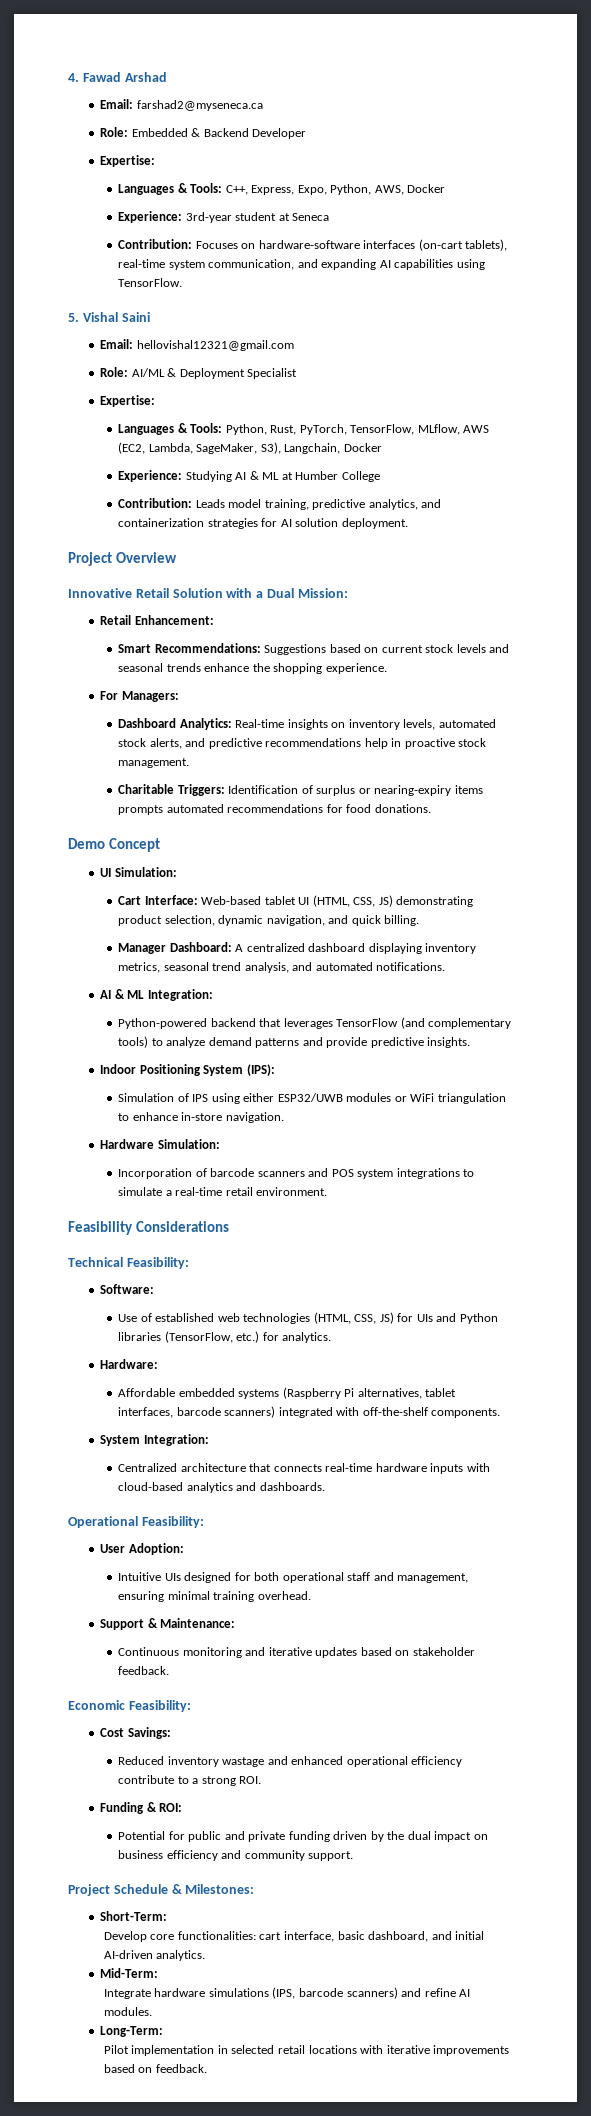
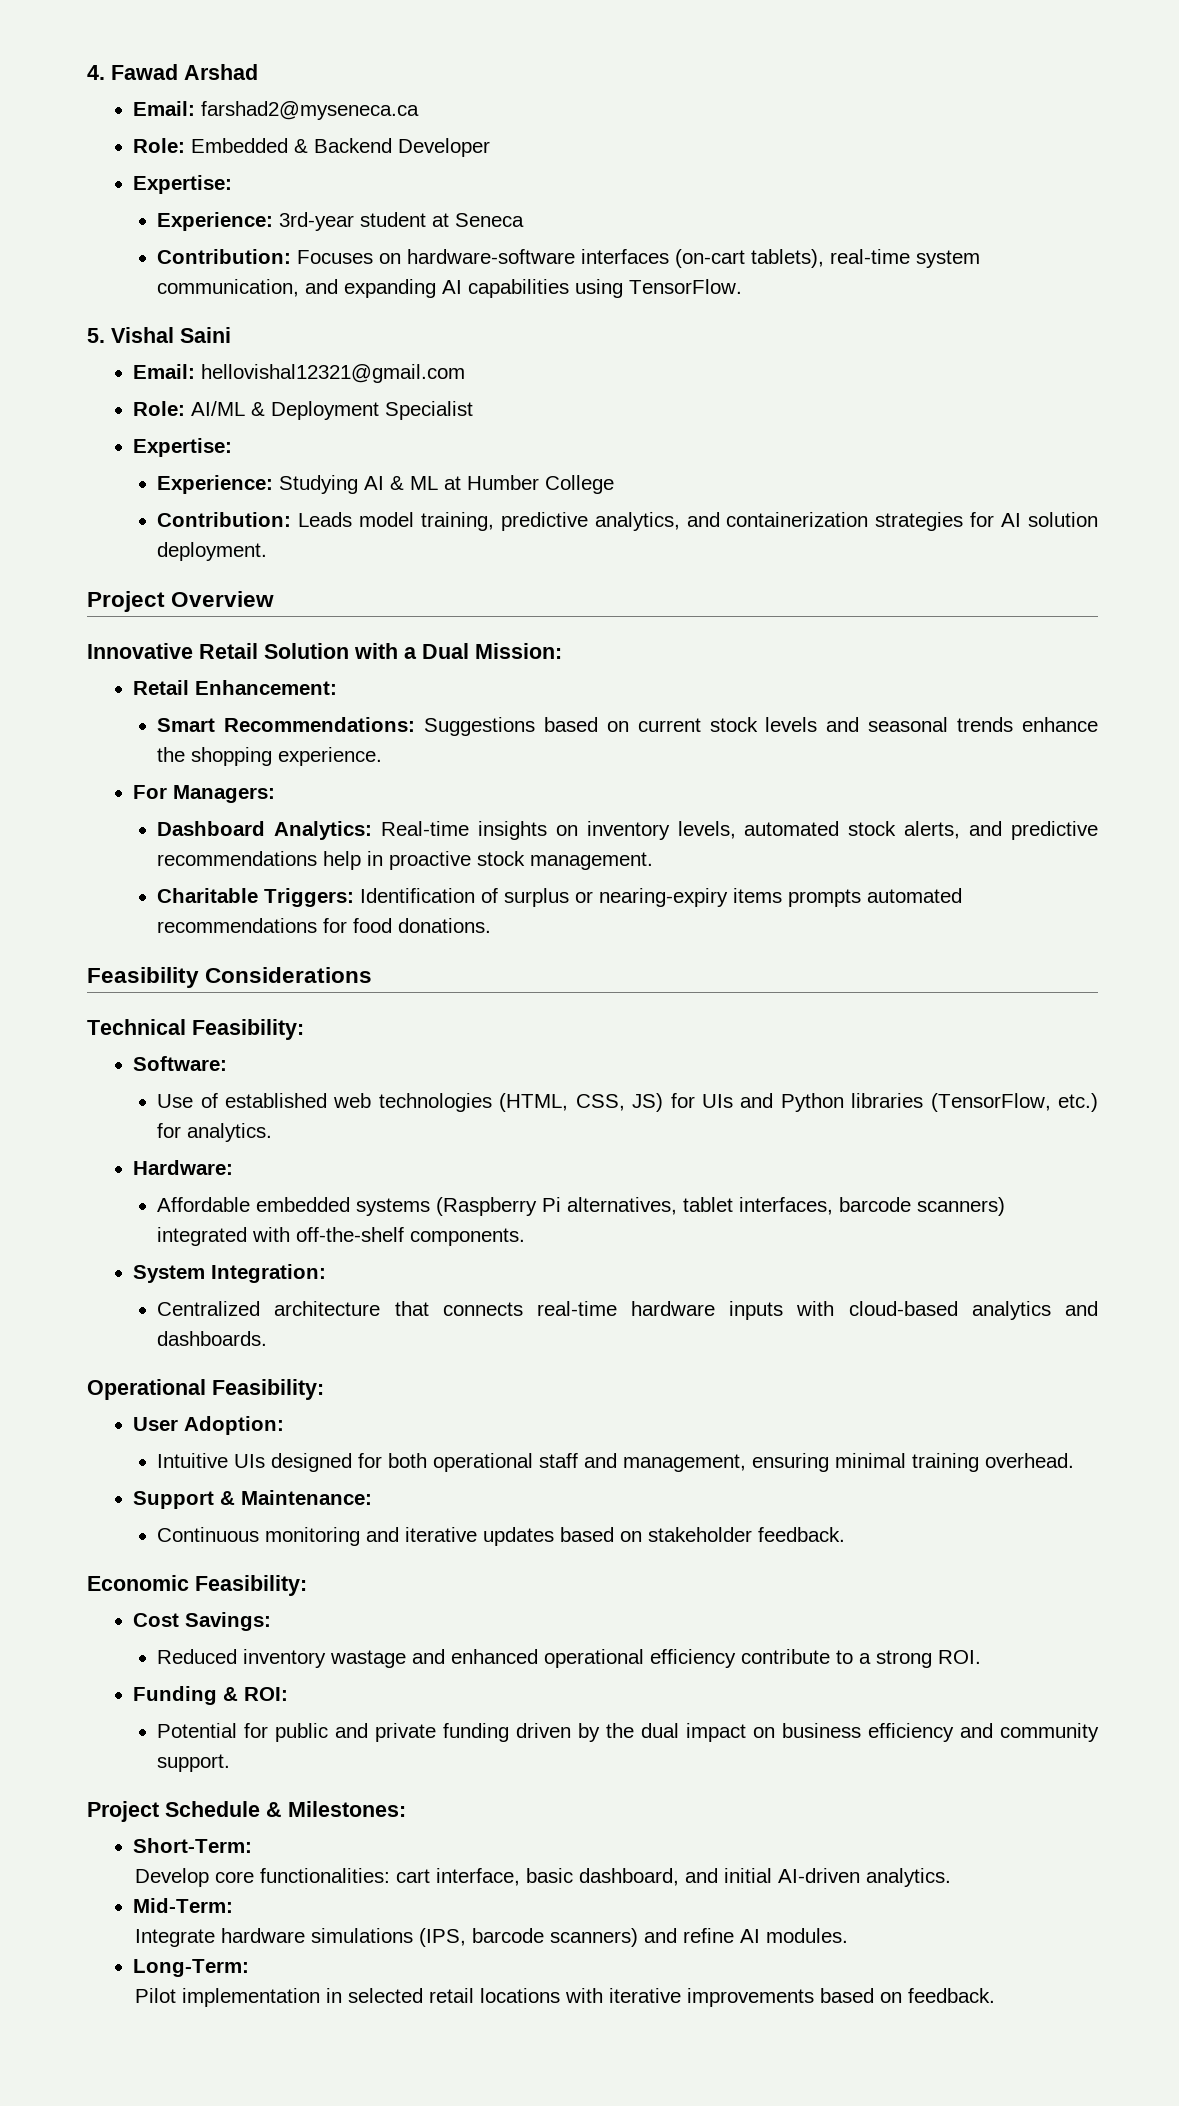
- Languages & Tools: C++, Express, Expo, Python, AWS, Docker
- Languages & Tools: Python, Rust, PyTorch, TensorFlow, MLflow, AWS (EC2, Lambda, SageMaker, S3), Langchain, Docker
- Demo Concept
- UI Simulation:
- Cart Interface: Web-based tablet UI (HTML, CSS, JS) demonstrating product selection, dynamic navigation, and quick billing.
- Manager Dashboard: A centralized dashboard displaying inventory metrics, seasonal trend analysis, and automated notifications.
- AI & ML Integration:
- Python-powered backend that leverages TensorFlow (and complementary tools) to analyze demand patterns and provide predictive insights.
- Indoor Positioning System (IPS):
- Simulation of IPS using either ESP32/UWB modules or WiFi triangulation to enhance in-store navigation.
- Hardware Simulation:
- Incorporation of barcode scanners and POS system integrations to simulate a real-time retail environment.

